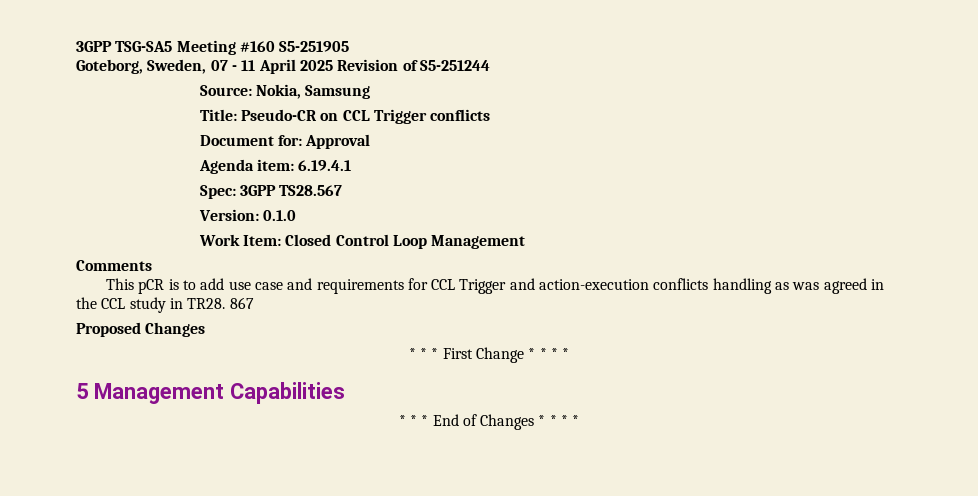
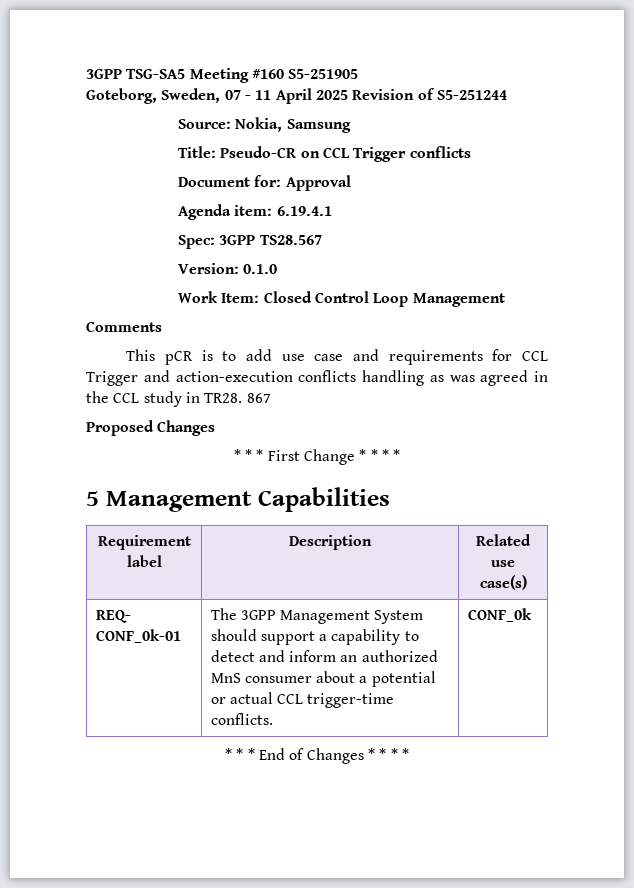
+ Requirement label | Description | Related use case(s)
+ REQ- CONF_0k-01 | The 3GPP Management System should support a capability to detect and inform an authorized MnS consumer about a potential or actual CCL trigger-time conflicts. | CONF_0k

